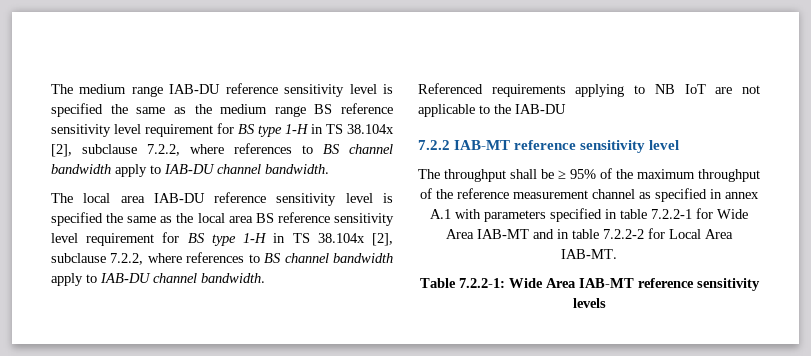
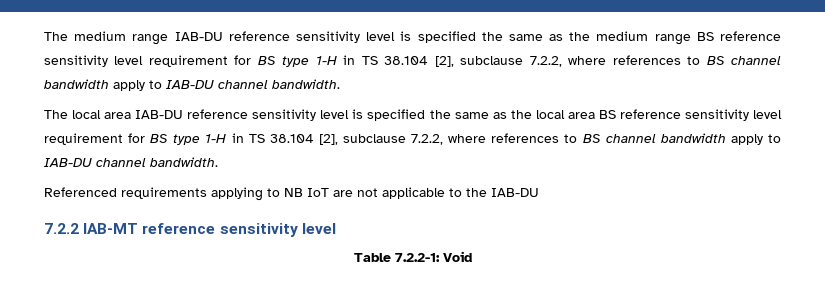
- The medium range IAB-DU reference sensitivity level is specified the same as the medium range BS reference sensitivity level requirement for BS type 1-H in TS 38.104x [2], subclause 7.2.2, where references to BS channel bandwidth apply to IAB-DU channel bandwidth.
+ The medium range IAB-DU reference sensitivity level is specified the same as the medium range BS reference sensitivity level requirement for BS type 1-H in TS 38.104 [2], subclause 7.2.2, where references to BS channel bandwidth apply to IAB-DU channel bandwidth.
- The local area IAB-DU reference sensitivity level is specified the same as the local area BS reference sensitivity level requirement for BS type 1-H in TS 38.104x [2], subclause 7.2.2, where references to BS channel bandwidth apply to IAB-DU channel bandwidth.
+ The local area IAB-DU reference sensitivity level is specified the same as the local area BS reference sensitivity level requirement for BS type 1-H in TS 38.104 [2], subclause 7.2.2, where references to BS channel bandwidth apply to IAB-DU channel bandwidth.
- The throughput shall be ≥ 95% of the maximum throughput of the reference measurement channel as specified in annex A.1 with parameters specified in table 7.2.2-1 for Wide Area IAB-MT and in table 7.2.2-2 for Local Area IAB-MT.
- Table 7.2.2-1: Wide Area IAB-MT reference sensitivity levels
+ Table 7.2.2-1: Void

